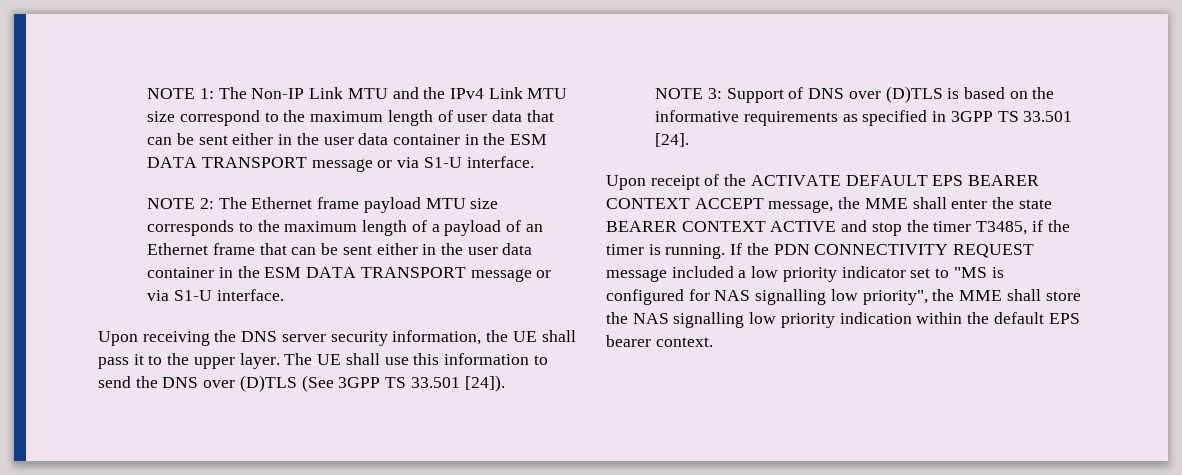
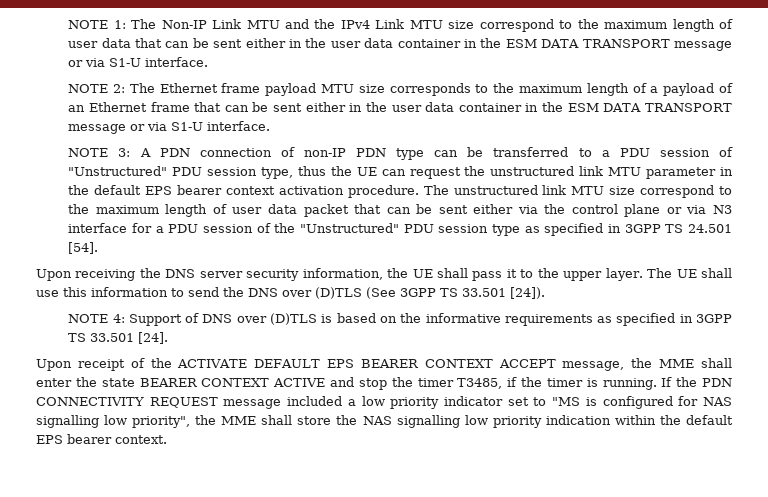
+ NOTE 3: A PDN connection of non-IP PDN type can be transferred to a PDU session of "Unstructured" PDU session type, thus the UE can request the unstructured link MTU parameter in the default EPS bearer context activation procedure. The unstructured link MTU size correspond to the maximum length of user data packet that can be sent either via the control plane or via N3 interface for a PDU session of the "Unstructured" PDU session type as specified in 3GPP TS 24.501 [54].
- NOTE 3: Support of DNS over (D)TLS is based on the informative requirements as specified in 3GPP TS 33.501 [24].
+ NOTE 4: Support of DNS over (D)TLS is based on the informative requirements as specified in 3GPP TS 33.501 [24].

